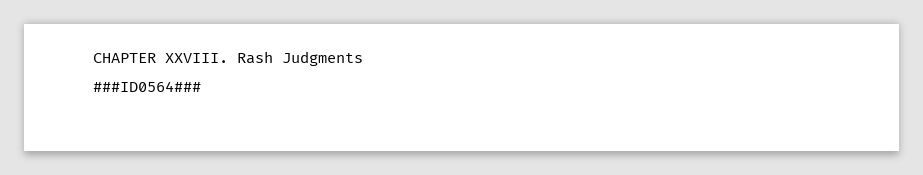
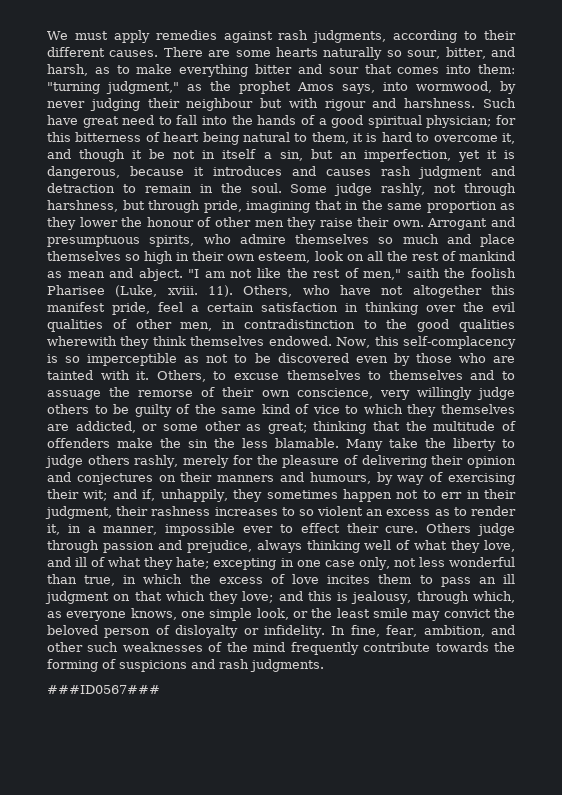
- CHAPTER XXVIII. Rash Judgments
- ###ID0564###
+ We must apply remedies against rash judgments, according to their different causes. There are some hearts naturally so sour, bitter, and harsh, as to make everything bitter and sour that comes into them: "turning judgment," as the prophet Amos says, into wormwood, by never judging their neighbour but with rigour and harshness. Such have great need to fall into the hands of a good spiritual physician; for this bitterness of heart being natural to them, it is hard to overcome it, and though it be not in itself a sin, but an imperfection, yet it is dangerous, because it introduces and causes rash judgment and detraction to remain in the soul. Some judge rashly, not through harshness, but through pride, imagining that in the same proportion as they lower the honour of other men they raise their own. Arrogant and presumptuous spirits, who admire themselves so much and place themselves so high in their own esteem, look on all the rest of mankind as mean and abject. "I am not like the rest of men," saith the foolish Pharisee (Luke, xviii. 11). Others, who have not altogether this manifest pride, feel a certain satisfaction in thinking over the evil qualities of other men, in contradistinction to the good qualities wherewith they think themselves endowed. Now, this self-complacency is so imperceptible as not to be discovered even by those who are tainted with it. Others, to excuse themselves to themselves and to assuage the remorse of their own conscience, very willingly judge others to be guilty of the same kind of vice to which they themselves are addicted, or some other as great; thinking that the multitude of offenders make the sin the less blamable. Many take the liberty to judge others rashly, merely for the pleasure of delivering their opinion and conjectures on their manners and humours, by way of exercising their wit; and if, unhappily, they sometimes happen not to err in their judgment, their rashness increases to so violent an excess as to render it, in a manner, impossible ever to effect their cure. Others judge through passion and prejudice, always thinking well of what they love, and ill of what they hate; excepting in one case only, not less wonderful than true, in which the excess of love incites them to pass an ill judgment on that which they love; and this is jealousy, through which, as everyone knows, one simple look, or the least smile may convict the beloved person of disloyalty or infidelity. In fine, fear, ambition, and other such weaknesses of the mind frequently contribute towards the forming of suspicions and rash judgments.
+ ###ID0567###

